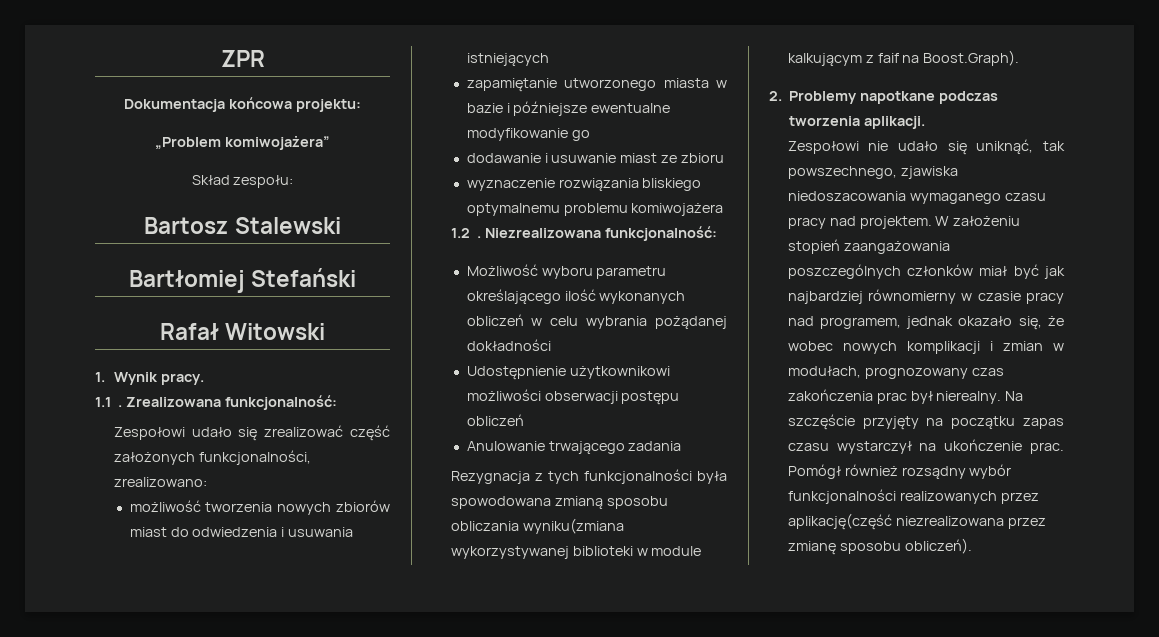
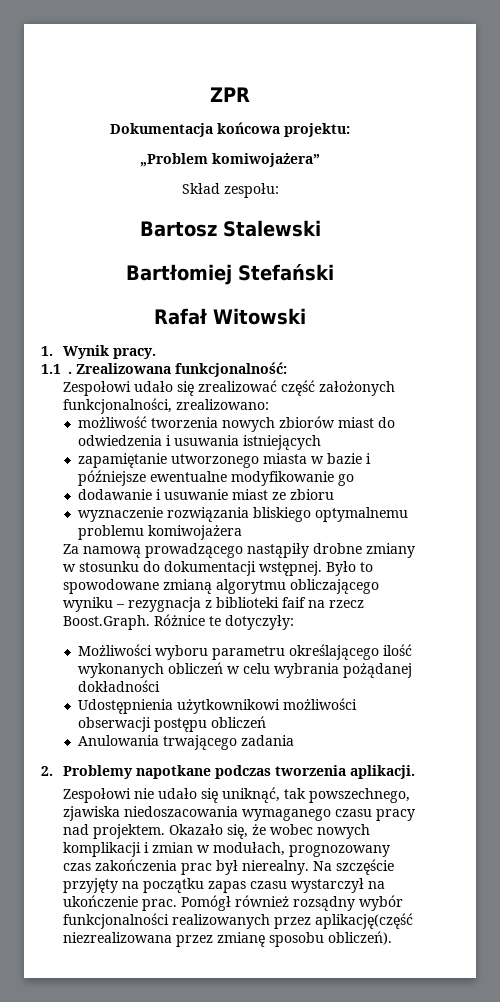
- 1.2 . Niezrealizowana funkcjonalność:
- Możliwość wyboru parametru określającego ilość wykonanych obliczeń w celu wybrania pożądanej dokładności
+ Za namową prowadzącego nastąpiły drobne zmiany w stosunku do dokumentacji wstępnej. Było to spowodowane zmianą algorytmu obliczającego wyniku – rezygnacja z biblioteki faif na rzecz Boost.Graph. Różnice te dotyczyły:
+ Możliwości wyboru parametru określającego ilość wykonanych obliczeń w celu wybrania pożądanej dokładności
- Udostępnienie użytkownikowi możliwości obserwacji postępu obliczeń
+ Udostępnienia użytkownikowi możliwości obserwacji postępu obliczeń
- Anulowanie trwającego zadania
+ Anulowania trwającego zadania
- Rezygnacja z tych funkcjonalności była spowodowana zmianą sposobu obliczania wyniku(zmiana wykorzystywanej biblioteki w module kalkującym z faif na Boost.Graph).
- W założeniu stopień zaangażowania poszczególnych członków miał być jak najbardziej równomierny w czasie pracy nad programem, jednak okazało się, że wobec nowych komplikacji i zmian w modułach, prognozowany czas zakończenia prac był nierealny.
+ Okazało się, że wobec nowych komplikacji i zmian w modułach, prognozowany czas zakończenia prac był nierealny.

